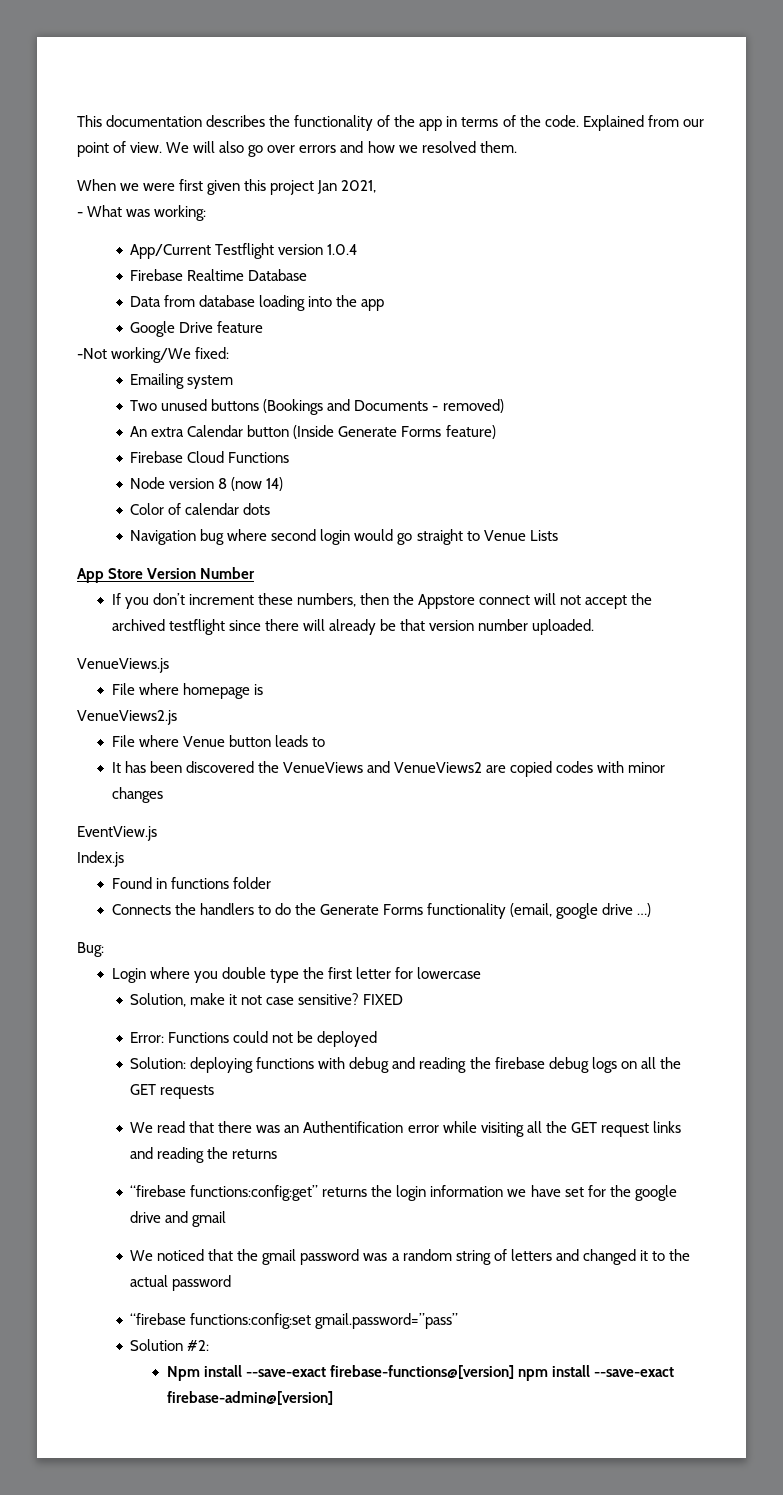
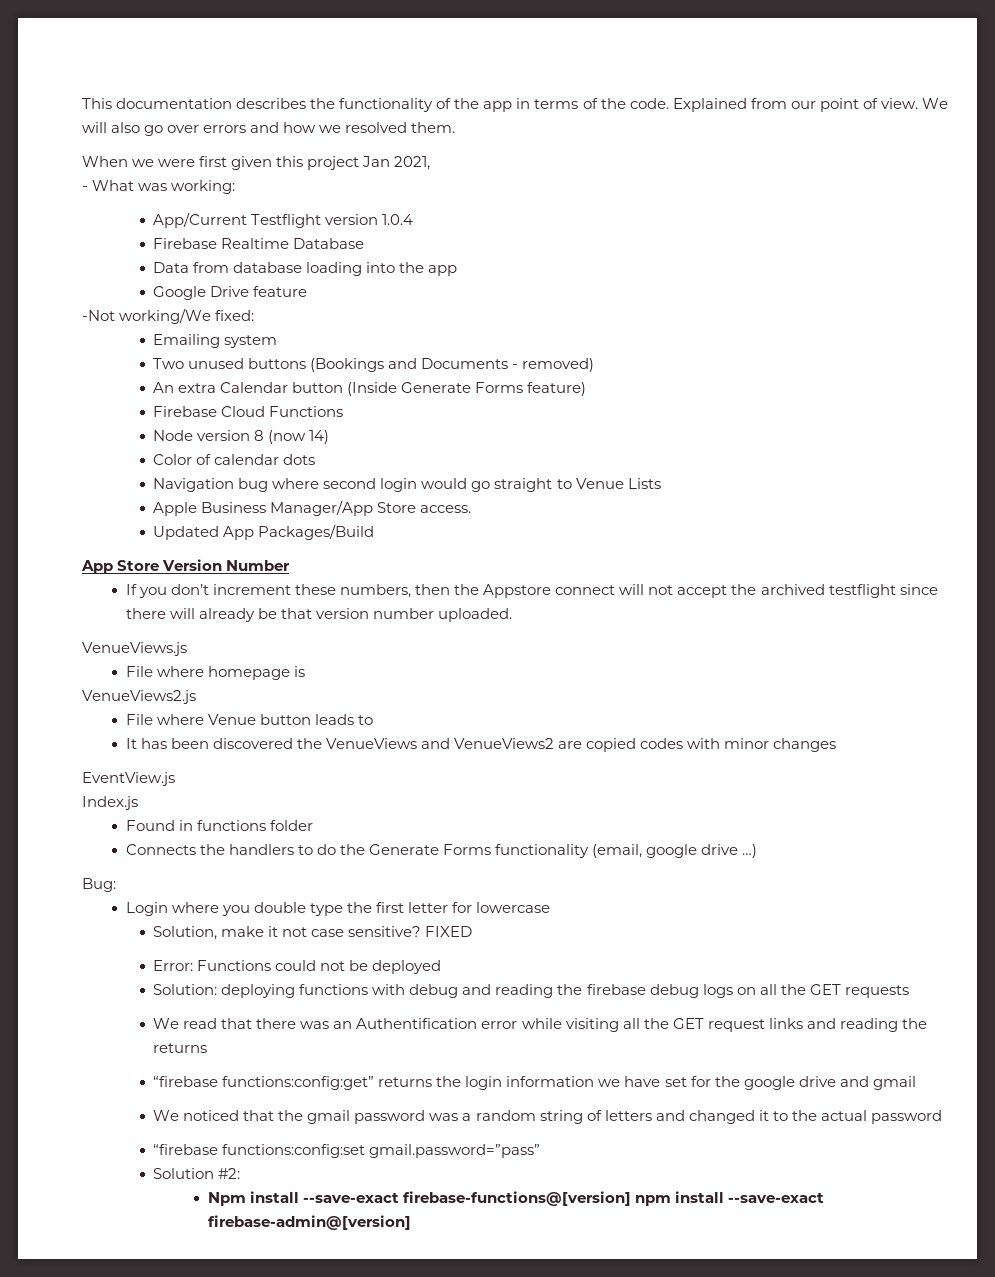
+ Apple Business Manager/App Store access.
+ Updated App Packages/Build

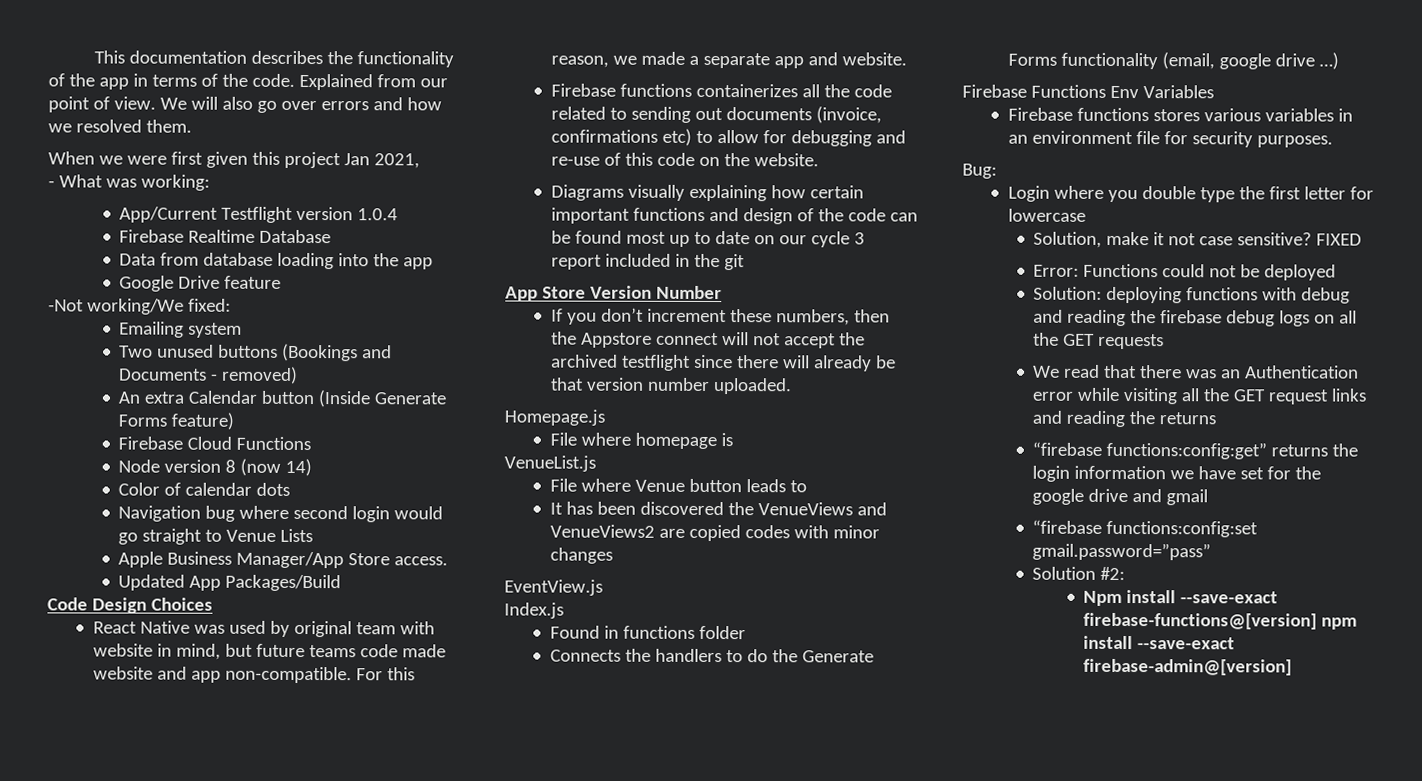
+ Code Design Choices
+ React Native was used by original team with website in mind, but future teams code made website and app non-compatible. For this reason, we made a separate app and website.
+ Firebase functions containerizes all the code related to sending out documents (invoice, confirmations etc) to allow for debugging and re-use of this code on the website.
+ Diagrams visually explaining how certain important functions and design of the code can be found most up to date on our cycle 3 report included in the git
- VenueViews.js
+ Homepage.js
- VenueViews2.js
+ VenueList.js
+ Firebase Functions Env Variables
+ Firebase functions stores various variables in an environment file for security purposes.
- We read that there was an Authentification error while visiting all the GET request links and reading the returns
+ We read that there was an Authentication error while visiting all the GET request links and reading the returns
- We noticed that the gmail password was a random string of letters and changed it to the actual password

